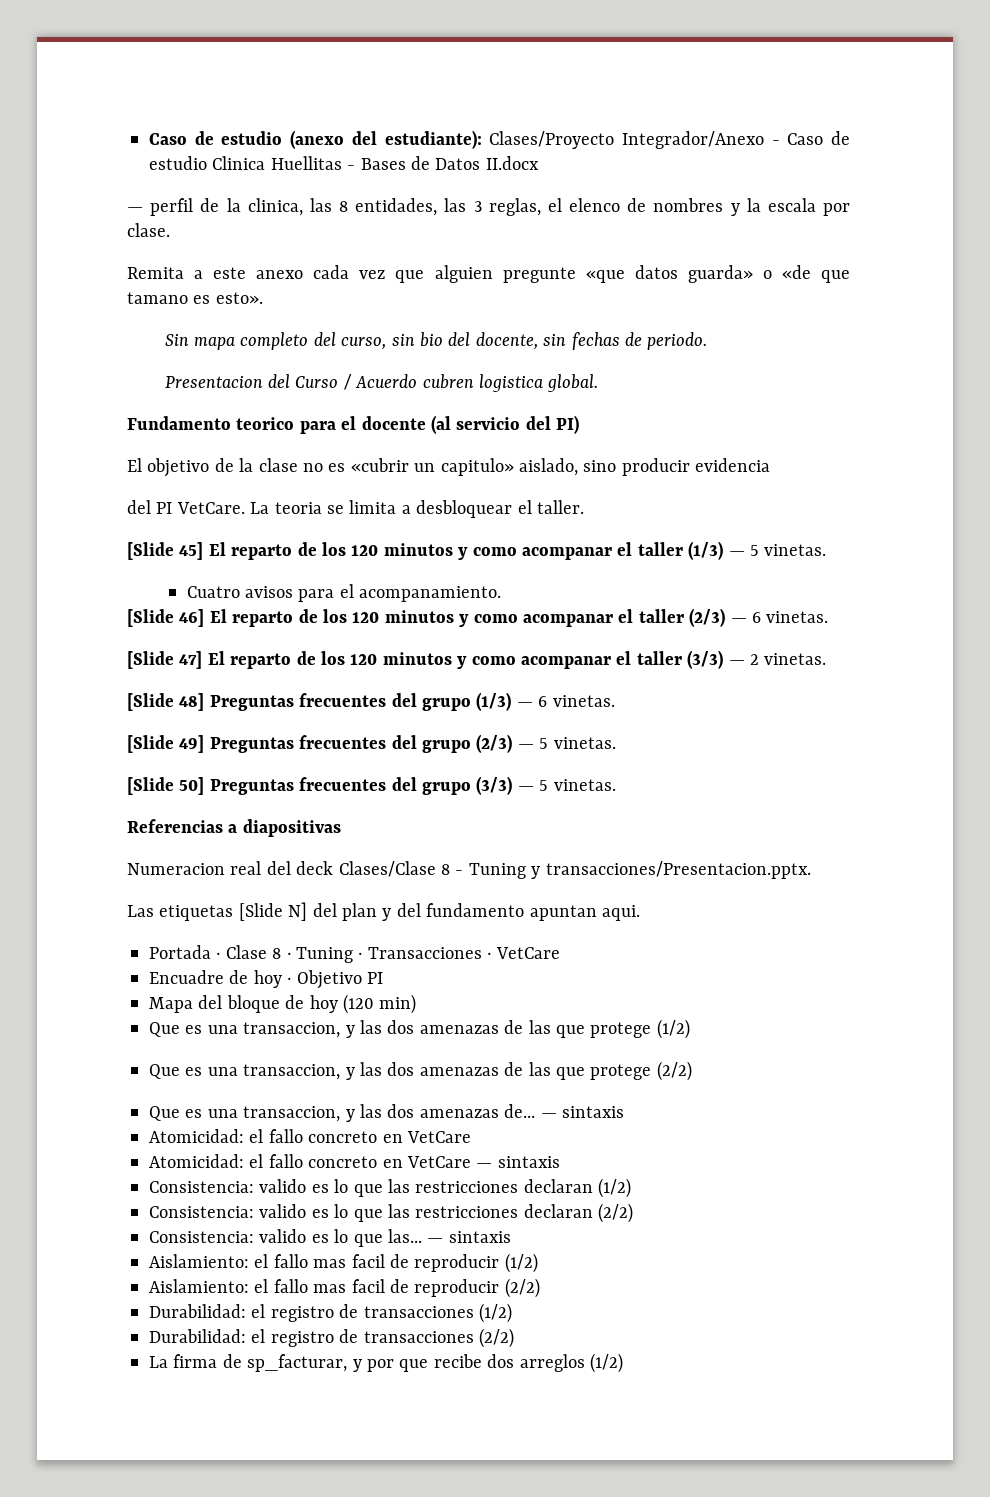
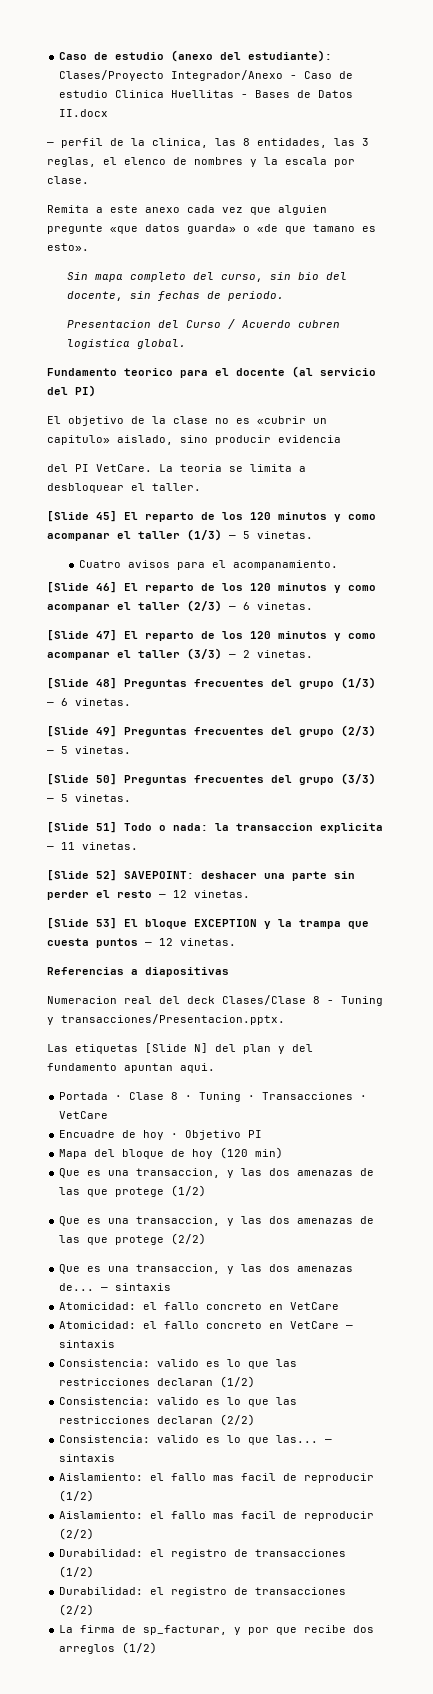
+ [Slide 51] Todo o nada: la transaccion explicita — 11 vinetas.
+ [Slide 52] SAVEPOINT: deshacer una parte sin perder el resto — 12 vinetas.
+ [Slide 53] El bloque EXCEPTION y la trampa que cuesta puntos — 12 vinetas.

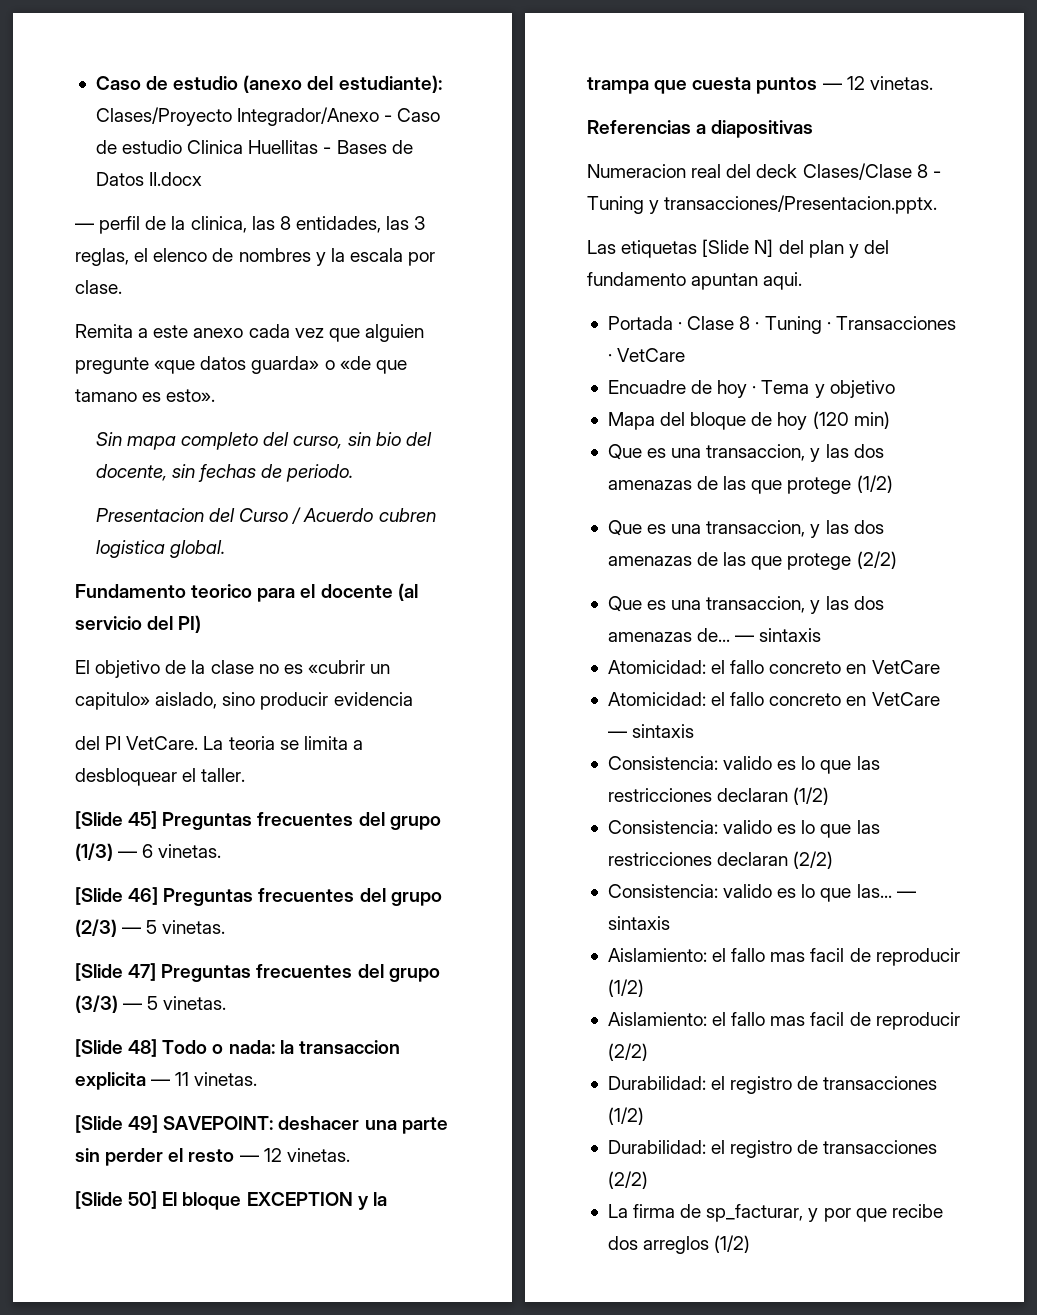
- [Slide 45] El reparto de los 120 minutos y como acompanar el taller (1/3) — 5 vinetas.
- Cuatro avisos para el acompanamiento.
- [Slide 46] El reparto de los 120 minutos y como acompanar el taller (2/3) — 6 vinetas.
- [Slide 47] El reparto de los 120 minutos y como acompanar el taller (3/3) — 2 vinetas.
- [Slide 48] Preguntas frecuentes del grupo (1/3) — 6 vinetas.
+ [Slide 45] Preguntas frecuentes del grupo (1/3) — 6 vinetas.
- [Slide 49] Preguntas frecuentes del grupo (2/3) — 5 vinetas.
+ [Slide 46] Preguntas frecuentes del grupo (2/3) — 5 vinetas.
- [Slide 50] Preguntas frecuentes del grupo (3/3) — 5 vinetas.
+ [Slide 47] Preguntas frecuentes del grupo (3/3) — 5 vinetas.
- [Slide 51] Todo o nada: la transaccion explicita — 11 vinetas.
+ [Slide 48] Todo o nada: la transaccion explicita — 11 vinetas.
- [Slide 52] SAVEPOINT: deshacer una parte sin perder el resto — 12 vinetas.
+ [Slide 49] SAVEPOINT: deshacer una parte sin perder el resto — 12 vinetas.
- [Slide 53] El bloque EXCEPTION y la trampa que cuesta puntos — 12 vinetas.
+ [Slide 50] El bloque EXCEPTION y la trampa que cuesta puntos — 12 vinetas.
- Encuadre de hoy · Objetivo PI
+ Encuadre de hoy · Tema y objetivo

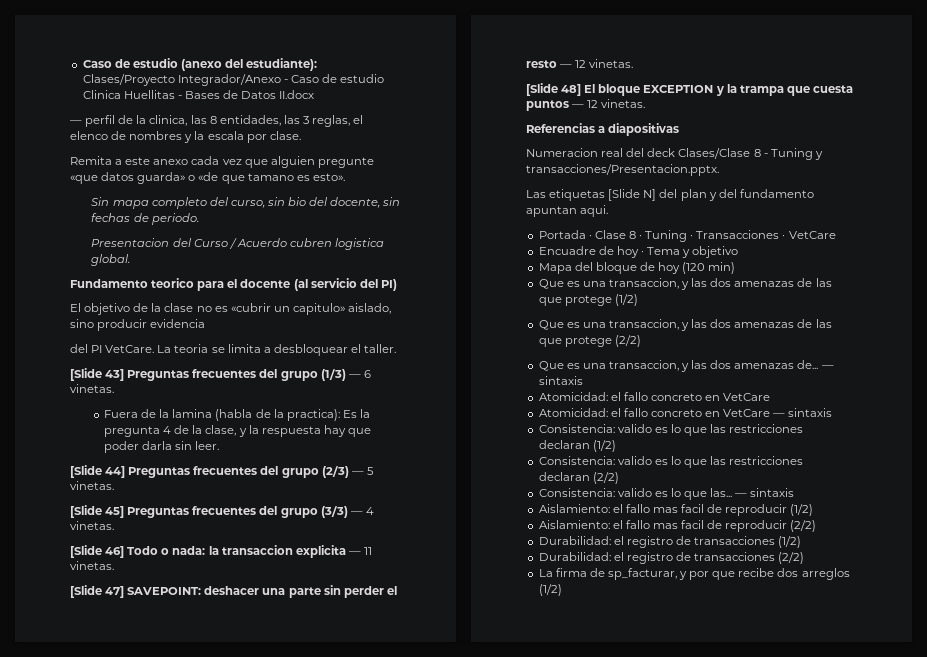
- [Slide 45] Preguntas frecuentes del grupo (1/3) — 6 vinetas.
+ [Slide 43] Preguntas frecuentes del grupo (1/3) — 6 vinetas.
- [Slide 46] Preguntas frecuentes del grupo (2/3) — 5 vinetas.
+ Fuera de la lamina (habla de la practica): Es la pregunta 4 de la clase, y la respuesta hay que poder darla sin leer.
+ [Slide 44] Preguntas frecuentes del grupo (2/3) — 5 vinetas.
- [Slide 47] Preguntas frecuentes del grupo (3/3) — 5 vinetas.
- [Slide 48] Todo o nada: la transaccion explicita — 11 vinetas.
+ [Slide 45] Preguntas frecuentes del grupo (3/3) — 4 vinetas.
+ [Slide 46] Todo o nada: la transaccion explicita — 11 vinetas.
- [Slide 49] SAVEPOINT: deshacer una parte sin perder el resto — 12 vinetas.
+ [Slide 47] SAVEPOINT: deshacer una parte sin perder el resto — 12 vinetas.
- [Slide 50] El bloque EXCEPTION y la trampa que cuesta puntos — 12 vinetas.
+ [Slide 48] El bloque EXCEPTION y la trampa que cuesta puntos — 12 vinetas.

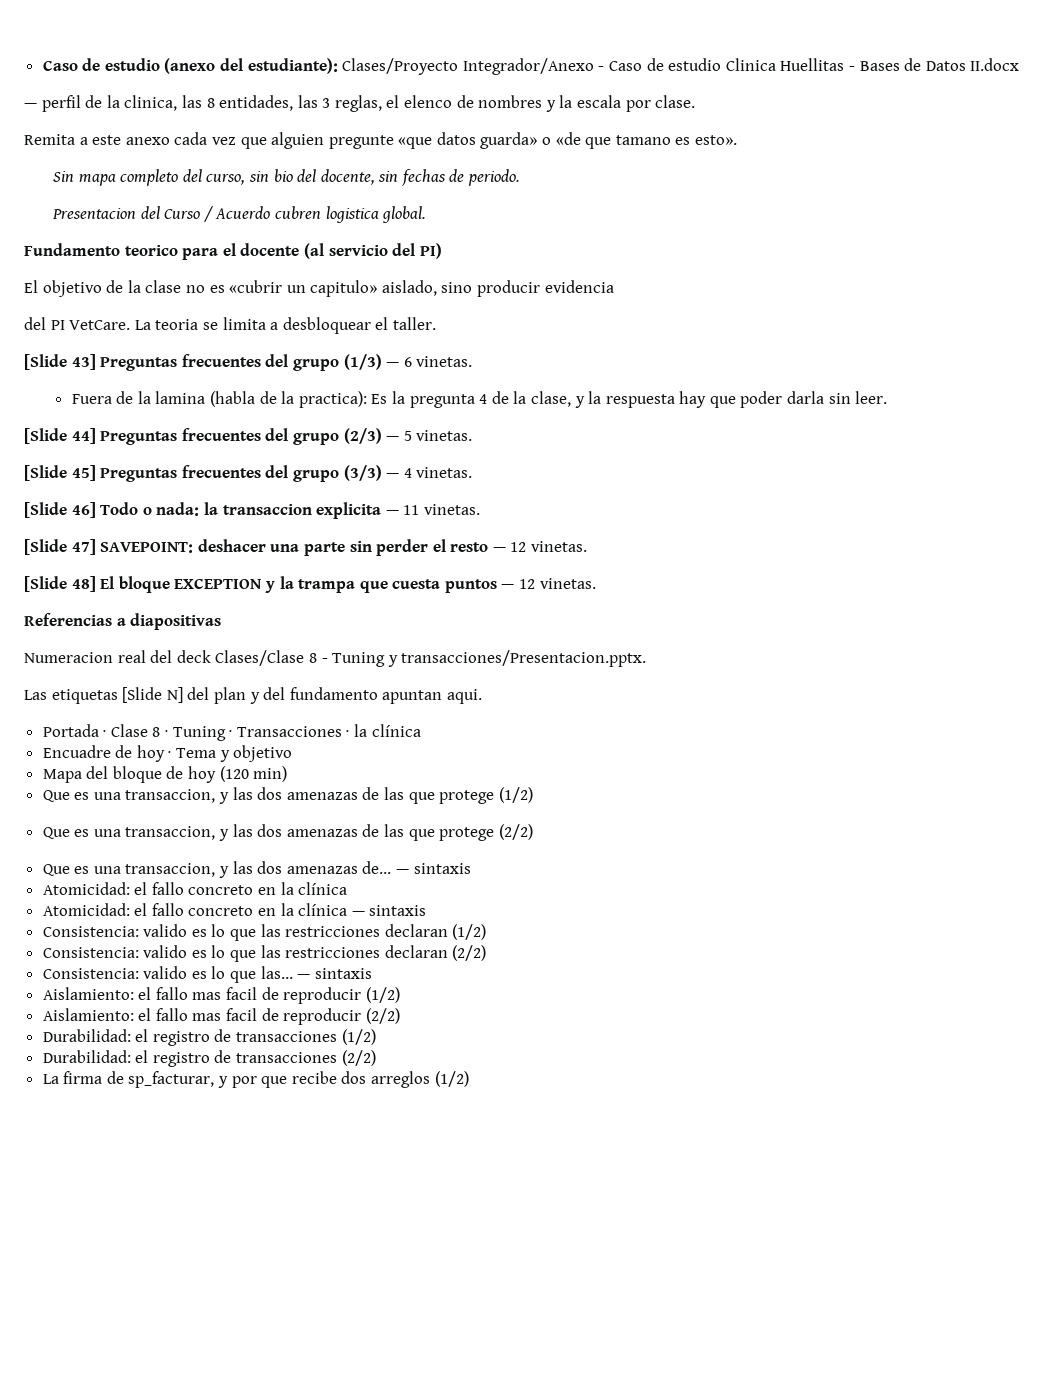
- Portada · Clase 8 · Tuning · Transacciones · VetCare
+ Portada · Clase 8 · Tuning · Transacciones · la clínica
  Que es una transaccion, y las dos amenazas de... — sintaxis
- Atomicidad: el fallo concreto en VetCare
- Atomicidad: el fallo concreto en VetCare — sintaxis
+ Atomicidad: el fallo concreto en la clínica
+ Atomicidad: el fallo concreto en la clínica — sintaxis

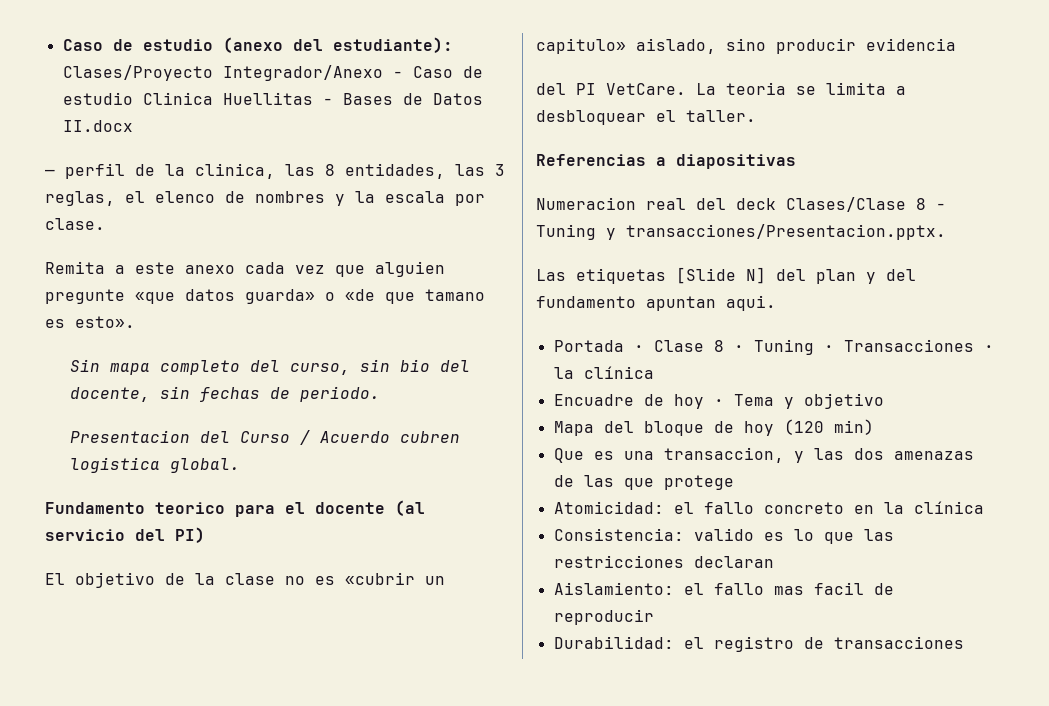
- [Slide 43] Preguntas frecuentes del grupo (1/3) — 6 vinetas.
- Fuera de la lamina (habla de la practica): Es la pregunta 4 de la clase, y la respuesta hay que poder darla sin leer.
- [Slide 44] Preguntas frecuentes del grupo (2/3) — 5 vinetas.
- [Slide 45] Preguntas frecuentes del grupo (3/3) — 4 vinetas.
- [Slide 46] Todo o nada: la transaccion explicita — 11 vinetas.
- [Slide 47] SAVEPOINT: deshacer una parte sin perder el resto — 12 vinetas.
- [Slide 48] El bloque EXCEPTION y la trampa que cuesta puntos — 12 vinetas.
- Que es una transaccion, y las dos amenazas de las que protege (1/2)
- Que es una transaccion, y las dos amenazas de las que protege (2/2)
- Que es una transaccion, y las dos amenazas de... — sintaxis
+ Que es una transaccion, y las dos amenazas de las que protege
  Atomicidad: el fallo concreto en la clínica
- Atomicidad: el fallo concreto en la clínica — sintaxis
- Consistencia: valido es lo que las restricciones declaran (1/2)
- Consistencia: valido es lo que las restricciones declaran (2/2)
- Consistencia: valido es lo que las... — sintaxis
- Aislamiento: el fallo mas facil de reproducir (1/2)
- Aislamiento: el fallo mas facil de reproducir (2/2)
- Durabilidad: el registro de transacciones (1/2)
- Durabilidad: el registro de transacciones (2/2)
- La firma de sp_facturar, y por que recibe dos arreglos (1/2)
+ Consistencia: valido es lo que las restricciones declaran
+ Aislamiento: el fallo mas facil de reproducir
+ Durabilidad: el registro de transacciones

